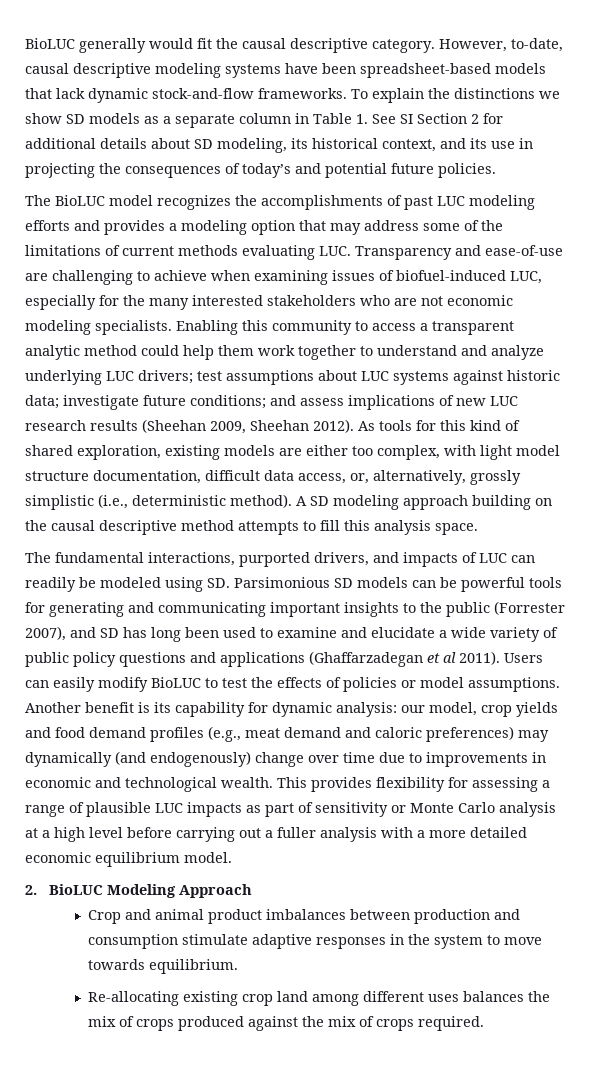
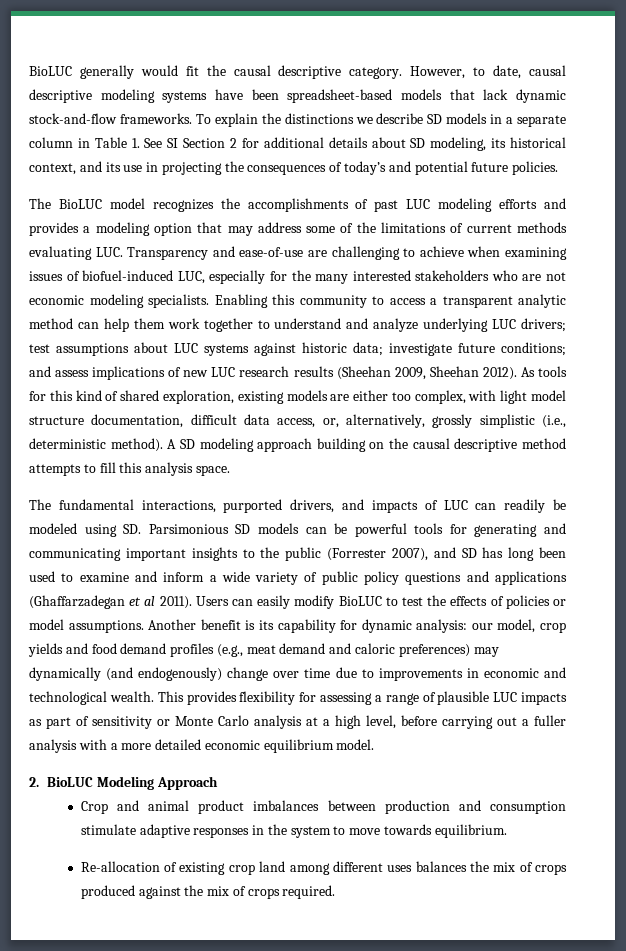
- However, to-date, causal descriptive modeling systems have been spreadsheet-based models that lack dynamic stock-and-flow frameworks.
+ However, to date, causal descriptive modeling systems have been spreadsheet-based models that lack dynamic stock-and-flow frameworks.
- To explain the distinctions we show SD models as a separate column in Table 1. See SI Section 2 for additional details about SD modeling, its historical context, and its use in projecting the consequences of today’s and potential future policies.
+ To explain the distinctions we describe SD models in a separate column in Table 1. See SI Section 2 for additional details about SD modeling, its historical context, and its use in projecting the consequences of today’s and potential future policies.
- Enabling this community to access a transparent analytic method could help them work together to understand and analyze underlying LUC drivers; test assumptions about LUC systems against historic data; investigate future conditions; and assess implications of new LUC research results (Sheehan 2009, Sheehan 2012).
+ Enabling this community to access a transparent analytic method can help them work together to understand and analyze underlying LUC drivers; test assumptions about LUC systems against historic data; investigate future conditions; and assess implications of new LUC research results (Sheehan 2009, Sheehan 2012).
- The fundamental interactions, purported drivers, and impacts of LUC can readily be modeled using SD. Parsimonious SD models can be powerful tools for generating and communicating important insights to the public (Forrester 2007), and SD has long been used to examine and elucidate a wide variety of public policy questions and applications (Ghaffarzadegan et al 2011).
+ The fundamental interactions, purported drivers, and impacts of LUC can readily be modeled using SD. Parsimonious SD models can be powerful tools for generating and communicating important insights to the public (Forrester 2007), and SD has long been used to examine and inform a wide variety of public policy questions and applications (Ghaffarzadegan et al 2011).
- This provides flexibility for assessing a range of plausible LUC impacts as part of sensitivity or Monte Carlo analysis at a high level before carrying out a fuller analysis with a more detailed economic equilibrium model.
+ This provides flexibility for assessing a range of plausible LUC impacts as part of sensitivity or Monte Carlo analysis at a high level, before carrying out a fuller analysis with a more detailed economic equilibrium model.
- Re-allocating existing crop land among different uses balances the mix of crops produced against the mix of crops required.
+ Re-allocation of existing crop land among different uses balances the mix of crops produced against the mix of crops required.

